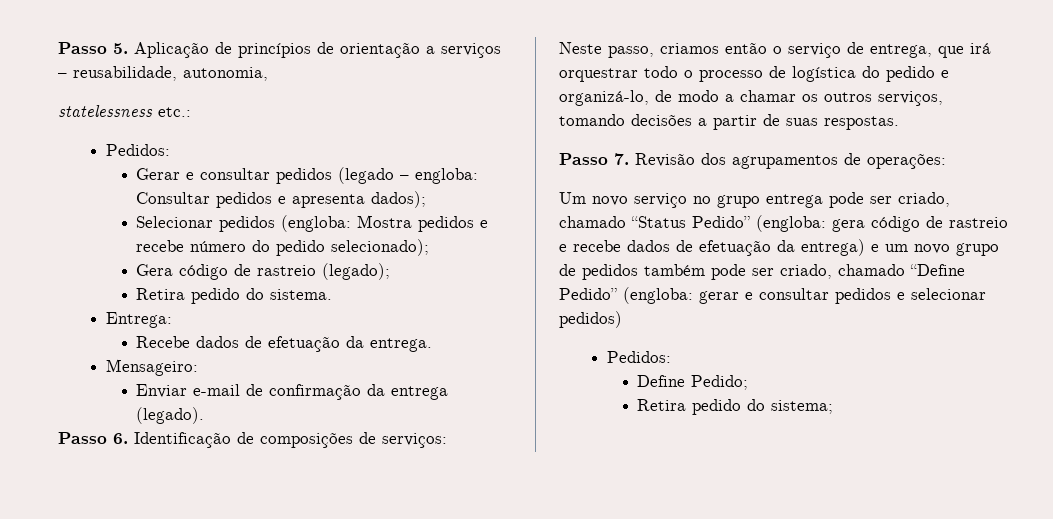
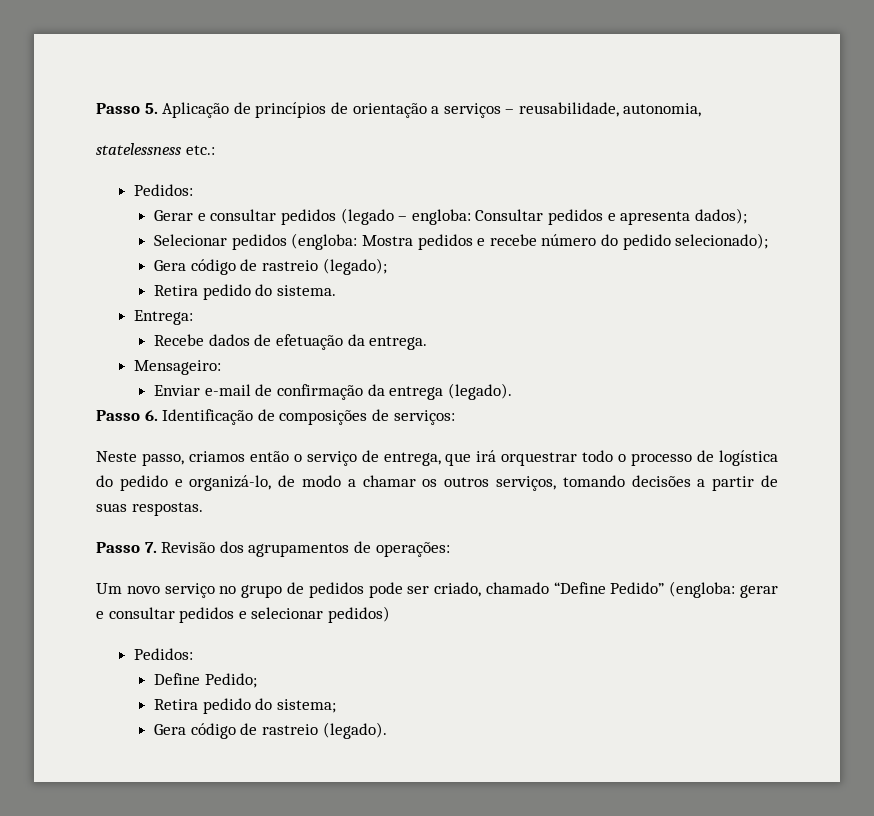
- Um novo serviço no grupo entrega pode ser criado, chamado “Status Pedido” (engloba: gera código de rastreio e recebe dados de efetuação da entrega) e um novo grupo de pedidos também pode ser criado, chamado “Define Pedido” (engloba: gerar e consultar pedidos e selecionar pedidos)
+ Um novo serviço no grupo de pedidos pode ser criado, chamado “Define Pedido” (engloba: gerar e consultar pedidos e selecionar pedidos)
+ Gera código de rastreio (legado).

